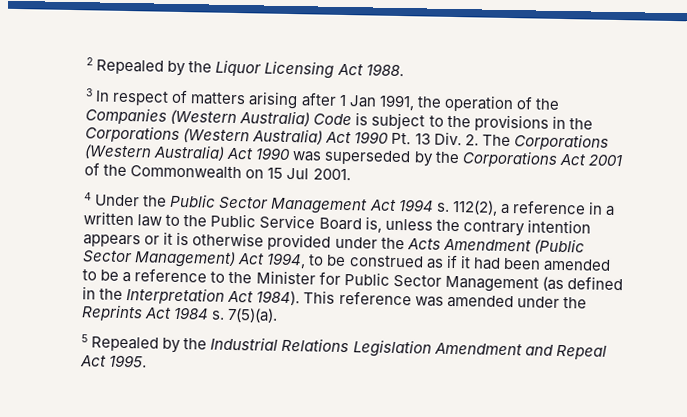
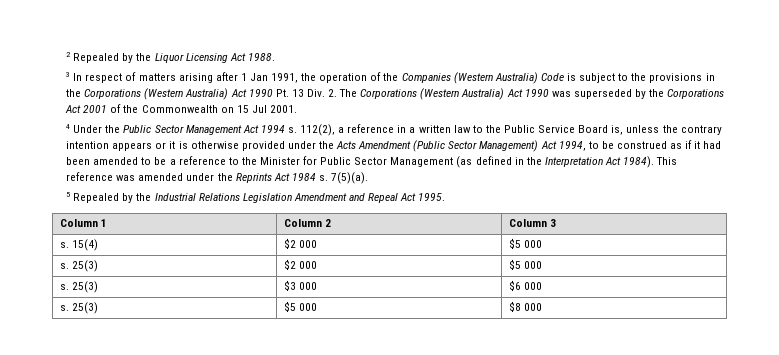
+ Column 1 | Column 2 | Column 3
+ s. 15(4) | $2 000 | $5 000
+ s. 25(3) | $2 000 | $5 000
+ s. 25(3) | $3 000 | $6 000
+ s. 25(3) | $5 000 | $8 000

